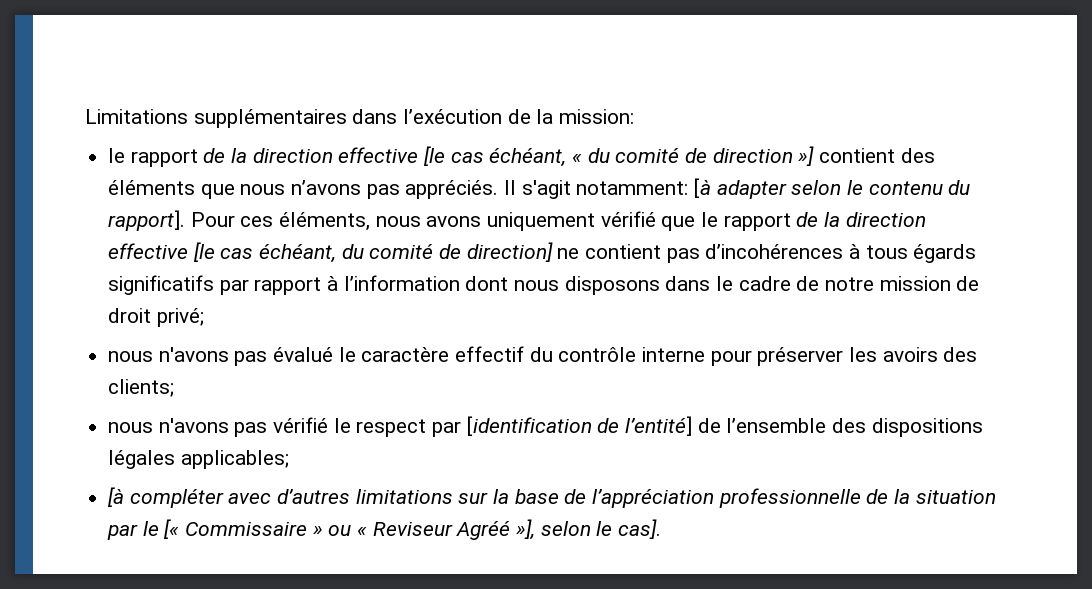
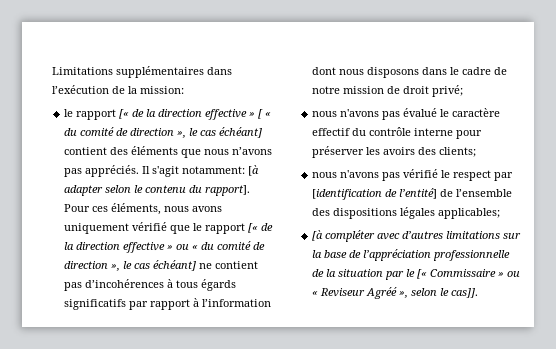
- le rapport de la direction effective [le cas échéant, « du comité de direction »] contient des éléments que nous n’avons pas appréciés.
+ le rapport [« de la direction effective » [ « du comité de direction », le cas échéant] contient des éléments que nous n’avons pas appréciés.
- Pour ces éléments, nous avons uniquement vérifié que le rapport de la direction effective [le cas échéant, du comité de direction] ne contient pas d’incohérences à tous égards significatifs par rapport à l’information dont nous disposons dans le cadre de notre mission de droit privé;
+ Pour ces éléments, nous avons uniquement vérifié que le rapport [« de la direction effective » ou « du comité de direction », le cas échéant] ne contient pas d’incohérences à tous égards significatifs par rapport à l’information dont nous disposons dans le cadre de notre mission de droit privé;
- [à compléter avec d’autres limitations sur la base de l’appréciation professionnelle de la situation par le [« Commissaire » ou « Reviseur Agréé »], selon le cas].
+ [à compléter avec d’autres limitations sur la base de l’appréciation professionnelle de la situation par le [« Commissaire » ou « Reviseur Agréé », selon le cas]].

